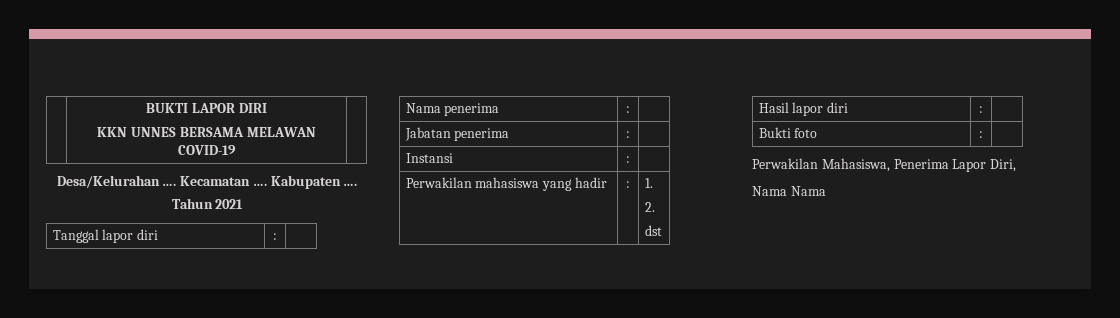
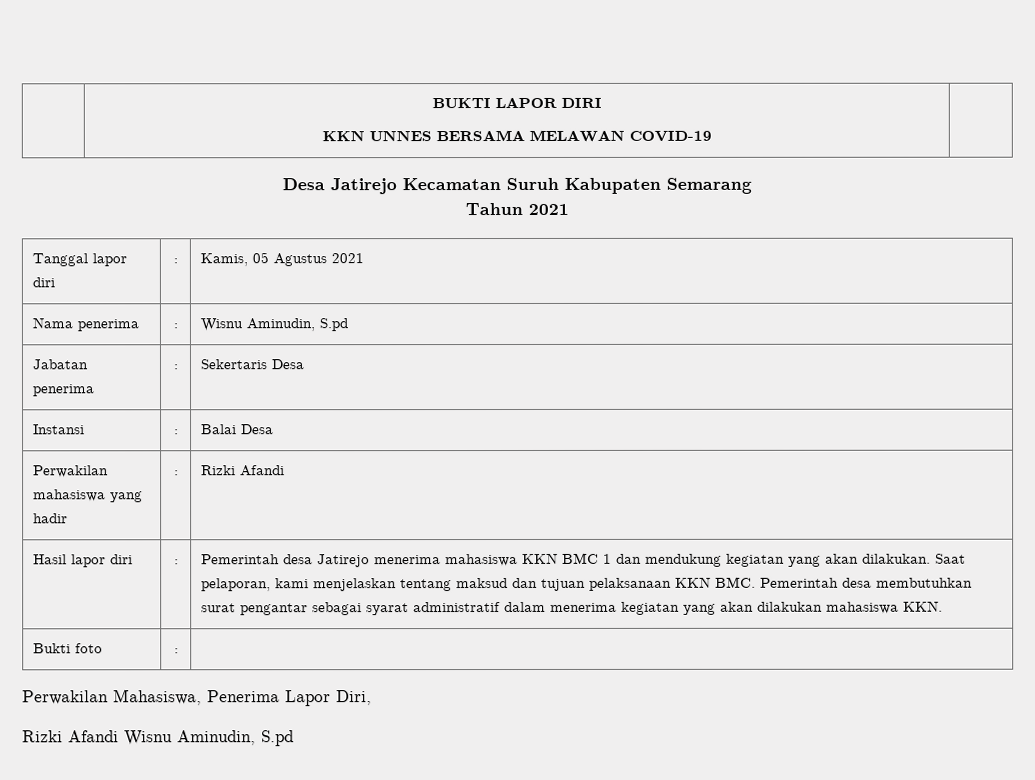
- Desa/Kelurahan …. Kecamatan …. Kabupaten ….
+ Desa Jatirejo Kecamatan Suruh Kabupaten Semarang
- Tanggal lapor diri | : |
+ Tanggal lapor diri | : | Kamis, 05 Agustus 2021
- Nama penerima | : |
+ Nama penerima | : | Wisnu Aminudin, S.pd
- Jabatan penerima | : |
+ Jabatan penerima | : | Sekertaris Desa
- Instansi | : |
+ Instansi | : | Balai Desa
- Perwakilan mahasiswa yang hadir | : | 1.
- 2.
- dst
+ Perwakilan mahasiswa yang hadir | : | Rizki Afandi
+ Pemerintah desa Jatirejo menerima mahasiswa KKN BMC 1 dan mendukung kegiatan yang akan dilakukan. Saat pelaporan, kami menjelaskan tentang maksud dan tujuan pelaksanaan KKN BMC. Pemerintah desa membutuhkan surat pengantar sebagai syarat administratif dalam menerima kegiatan yang akan dilakukan mahasiswa KKN.
- Nama Nama
+ Rizki Afandi Wisnu Aminudin, S.pd

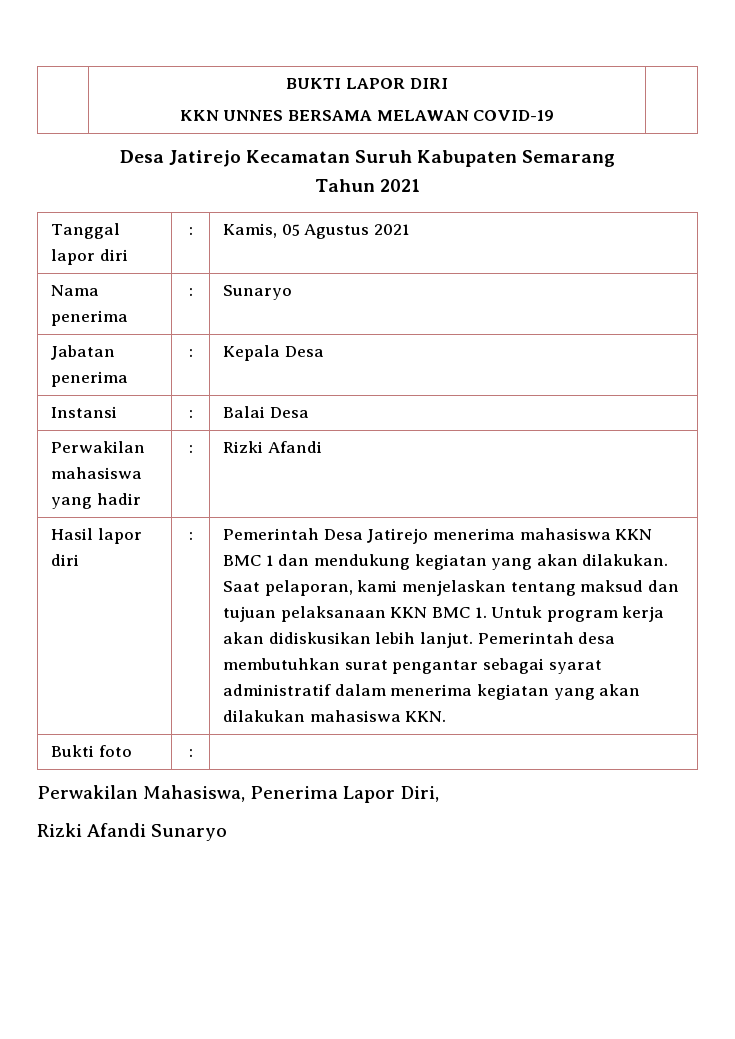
- Nama penerima | : | Wisnu Aminudin, S.pd
+ Nama penerima | : | Sunaryo
- Jabatan penerima | : | Sekertaris Desa
+ Jabatan penerima | : | Kepala Desa
- Pemerintah desa Jatirejo menerima mahasiswa KKN BMC 1 dan mendukung kegiatan yang akan dilakukan.
+ Pemerintah Desa Jatirejo menerima mahasiswa KKN BMC 1 dan mendukung kegiatan yang akan dilakukan.
- Saat pelaporan, kami menjelaskan tentang maksud dan tujuan pelaksanaan KKN BMC. Pemerintah desa membutuhkan surat pengantar sebagai syarat administratif dalam menerima kegiatan yang akan dilakukan mahasiswa KKN.
+ Saat pelaporan, kami menjelaskan tentang maksud dan tujuan pelaksanaan KKN BMC 1. Untuk program kerja akan didiskusikan lebih lanjut. Pemerintah desa membutuhkan surat pengantar sebagai syarat administratif dalam menerima kegiatan yang akan dilakukan mahasiswa KKN.
- Rizki Afandi Wisnu Aminudin, S.pd
+ Rizki Afandi Sunaryo

